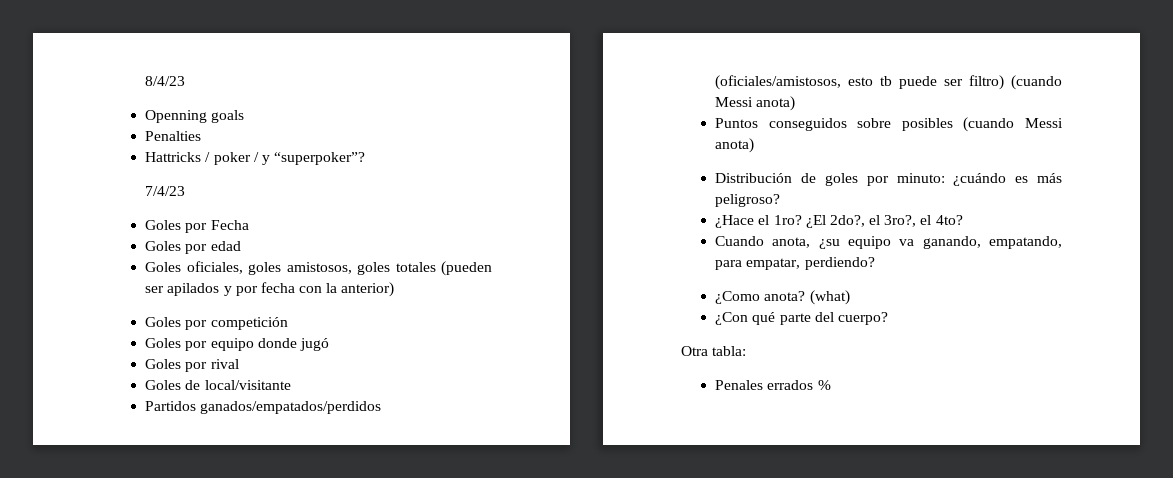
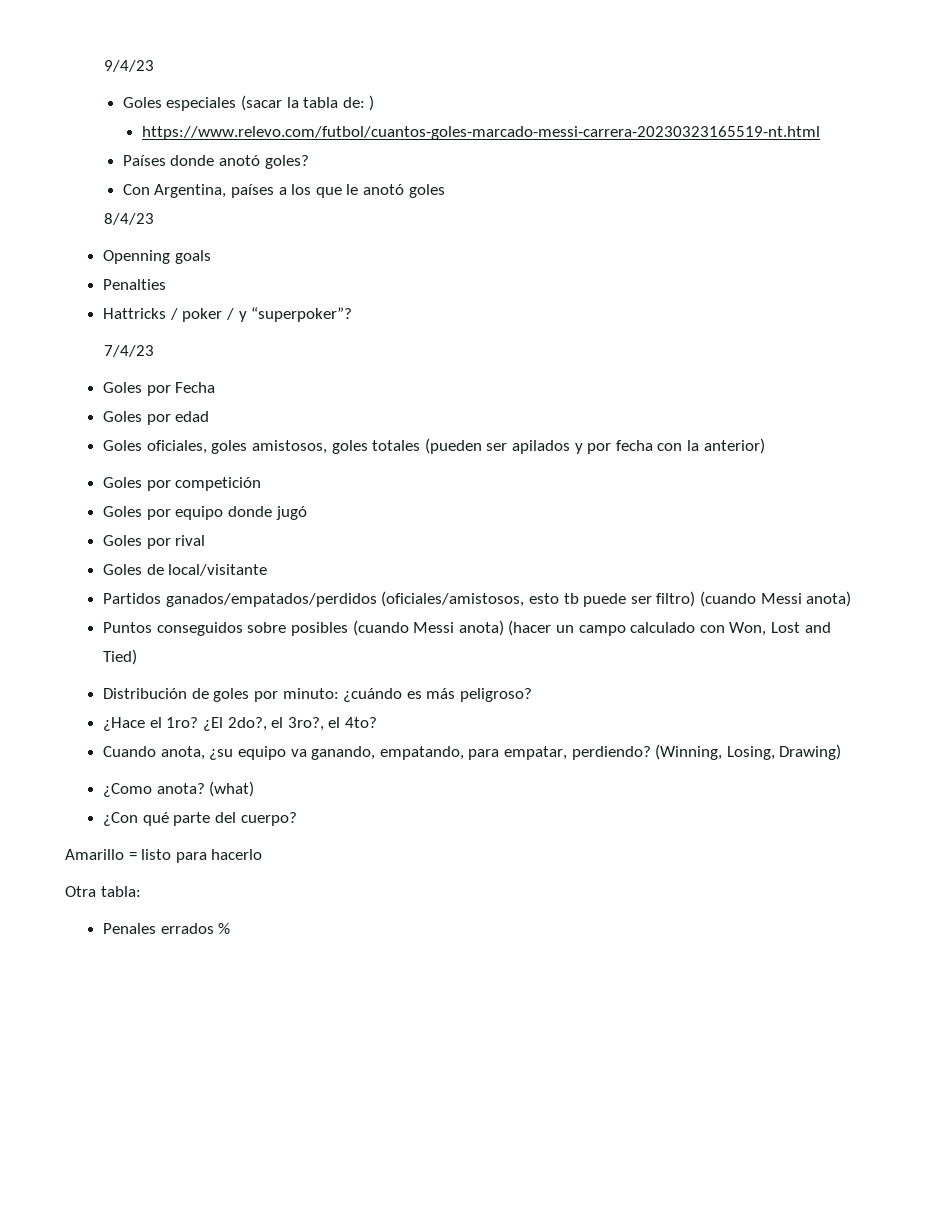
+ 9/4/23
+ Goles especiales (sacar la tabla de: )
+ https://www.relevo.com/futbol/cuantos-goles-marcado-messi-carrera-20230323165519-nt.html
+ Países donde anotó goles?
+ Con Argentina, países a los que le anotó goles
- Puntos conseguidos sobre posibles (cuando Messi anota)
+ Puntos conseguidos sobre posibles (cuando Messi anota) (hacer un campo calculado con Won, Lost and Tied)
+ (Winning, Losing, Drawing)
+ Amarillo = listo para hacerlo

